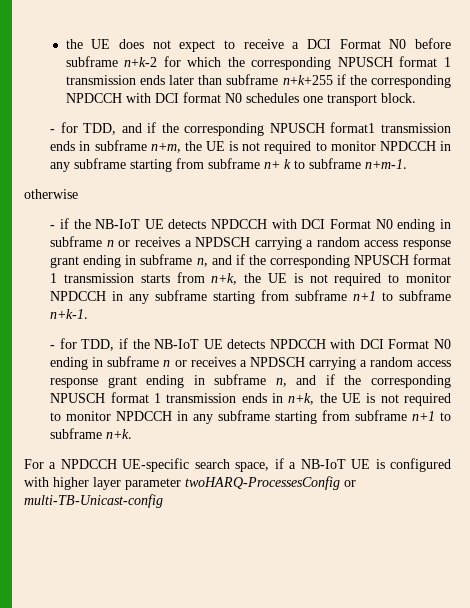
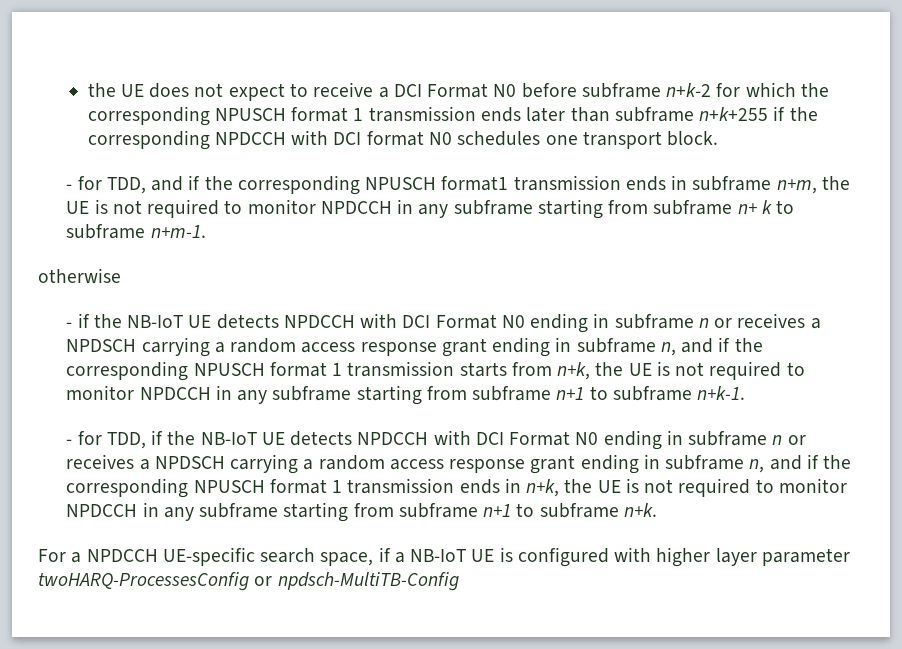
- For a NPDCCH UE-specific search space, if a NB-IoT UE is configured with higher layer parameter twoHARQ-ProcessesConfig or multi-TB-Unicast-config
+ For a NPDCCH UE-specific search space, if a NB-IoT UE is configured with higher layer parameter twoHARQ-ProcessesConfig or npdsch-MultiTB-Config

